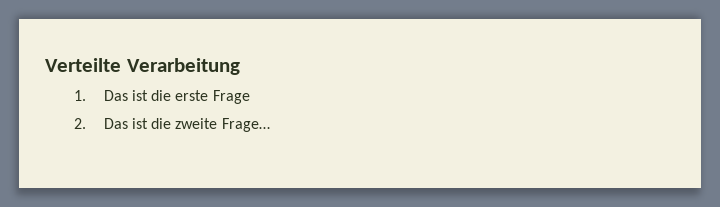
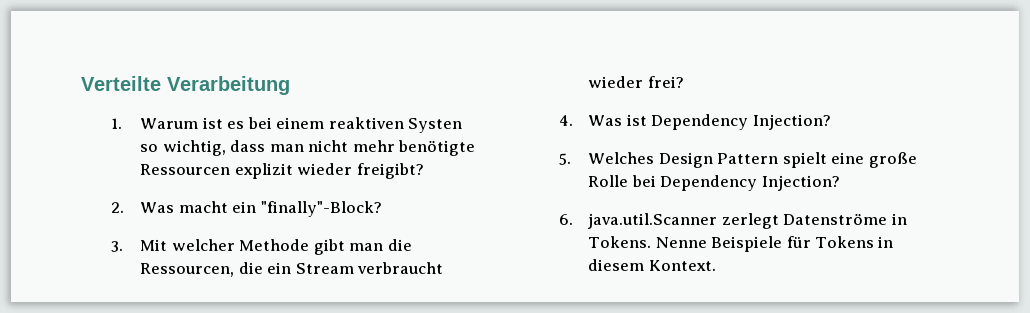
- 1. Das ist die erste Frage
- 2. Das ist die zweite Frage…
+ 1. Warum ist es bei einem reaktiven Systen so wichtig, dass man nicht mehr benötigte Ressourcen explizit wieder freigibt?
+ 2. Was macht ein "finally"-Block?
+ 3. Mit welcher Methode gibt man die Ressourcen, die ein Stream verbraucht wieder frei?
+ 4. Was ist Dependency Injection?
+ 5. Welches Design Pattern spielt eine große Rolle bei Dependency Injection?
+ 6. java.util.Scanner zerlegt Datenströme in Tokens. Nenne Beispiele für Tokens in diesem Kontext.

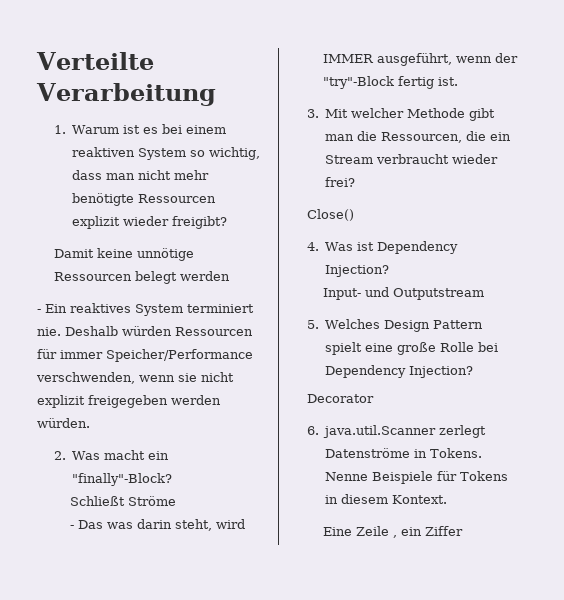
- 1. Warum ist es bei einem reaktiven Systen so wichtig, dass man nicht mehr benötigte Ressourcen explizit wieder freigibt?
+ 1. Warum ist es bei einem reaktiven System so wichtig, dass man nicht mehr benötigte Ressourcen explizit wieder freigibt?
+ Damit keine unnötige Ressourcen belegt werden
+ - Ein reaktives System terminiert nie. Deshalb würden Ressourcen für immer Speicher/Performance verschwenden, wenn sie nicht explizit freigegeben werden würden.
+ Schließt Ströme
+ - Das was darin steht, wird IMMER ausgeführt, wenn der "try"-Block fertig ist.
+ Close()
+ Input- und Outputstream
+ Decorator
+ Eine Zeile , ein Ziffer

